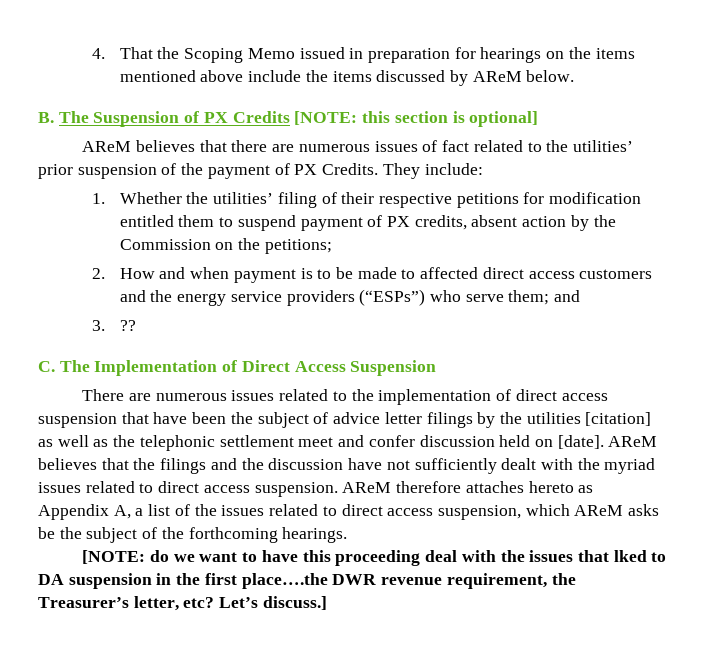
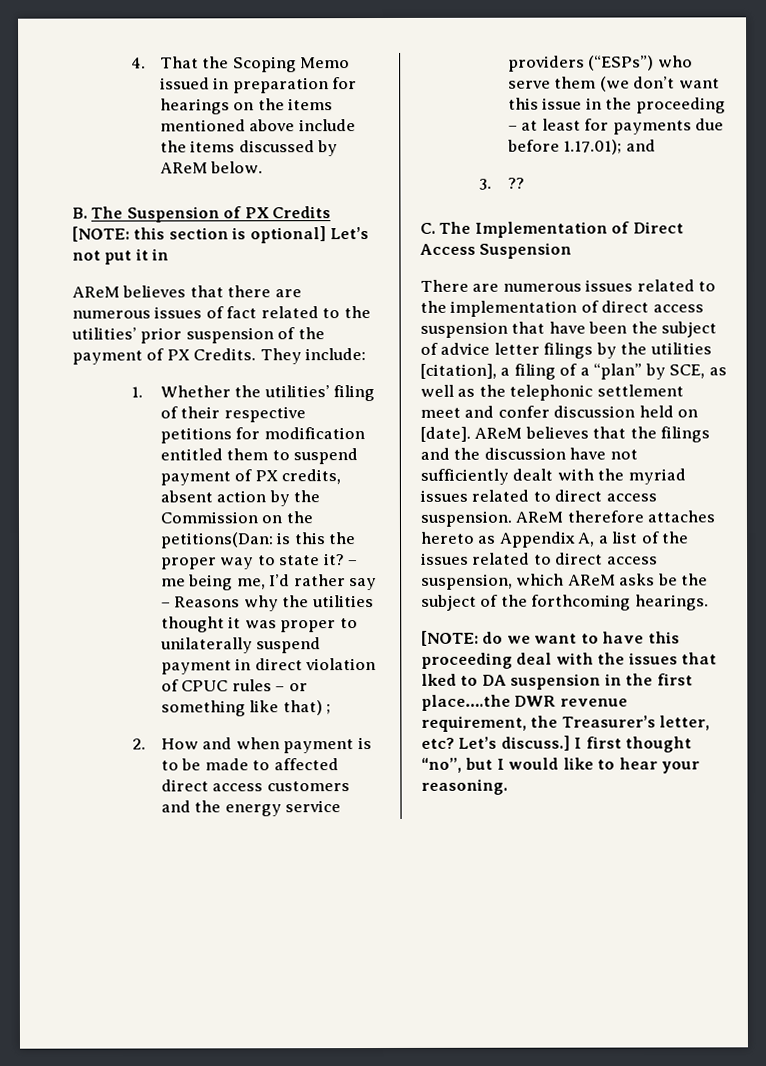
- B. The Suspension of PX Credits [NOTE: this section is optional]
+ B. The Suspension of PX Credits [NOTE: this section is optional] Let’s not put it in
- 1. Whether the utilities’ filing of their respective petitions for modification entitled them to suspend payment of PX credits, absent action by the Commission on the petitions;
+ 1. Whether the utilities’ filing of their respective petitions for modification entitled them to suspend payment of PX credits, absent action by the Commission on the petitions(Dan: is this the proper way to state it? – me being me, I’d rather say – Reasons why the utilities thought it was proper to unilaterally suspend payment in direct violation of CPUC rules – or something like that) ;
- 2. How and when payment is to be made to affected direct access customers and the energy service providers (“ESPs”) who serve them; and
+ 2. How and when payment is to be made to affected direct access customers and the energy service providers (“ESPs”) who serve them (we don’t want this issue in the proceeding – at least for payments due before 1.17.01); and
- There are numerous issues related to the implementation of direct access suspension that have been the subject of advice letter filings by the utilities [citation] as well as the telephonic settlement meet and confer discussion held on [date].
+ There are numerous issues related to the implementation of direct access suspension that have been the subject of advice letter filings by the utilities [citation], a filing of a “plan” by SCE, as well as the telephonic settlement meet and confer discussion held on [date].
+ I first thought “no”, but I would like to hear your reasoning.

